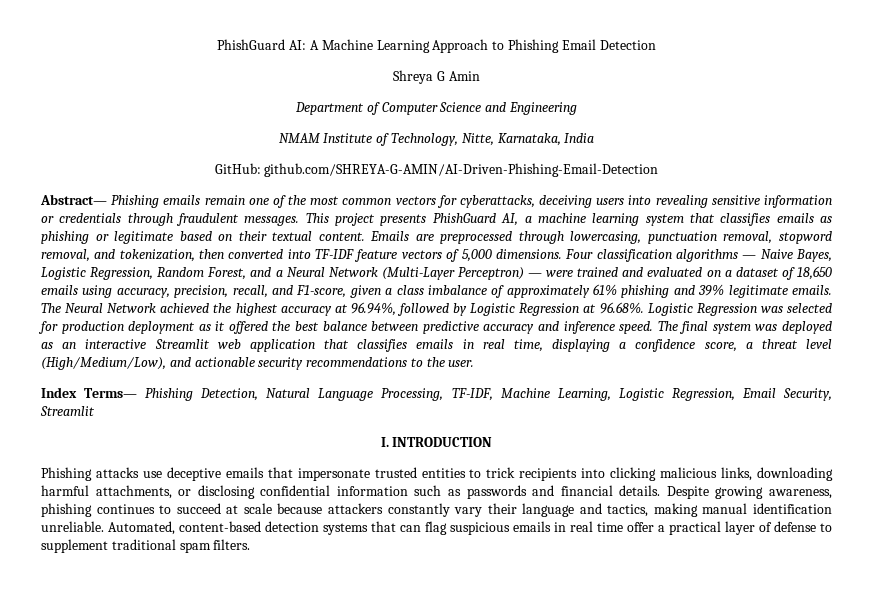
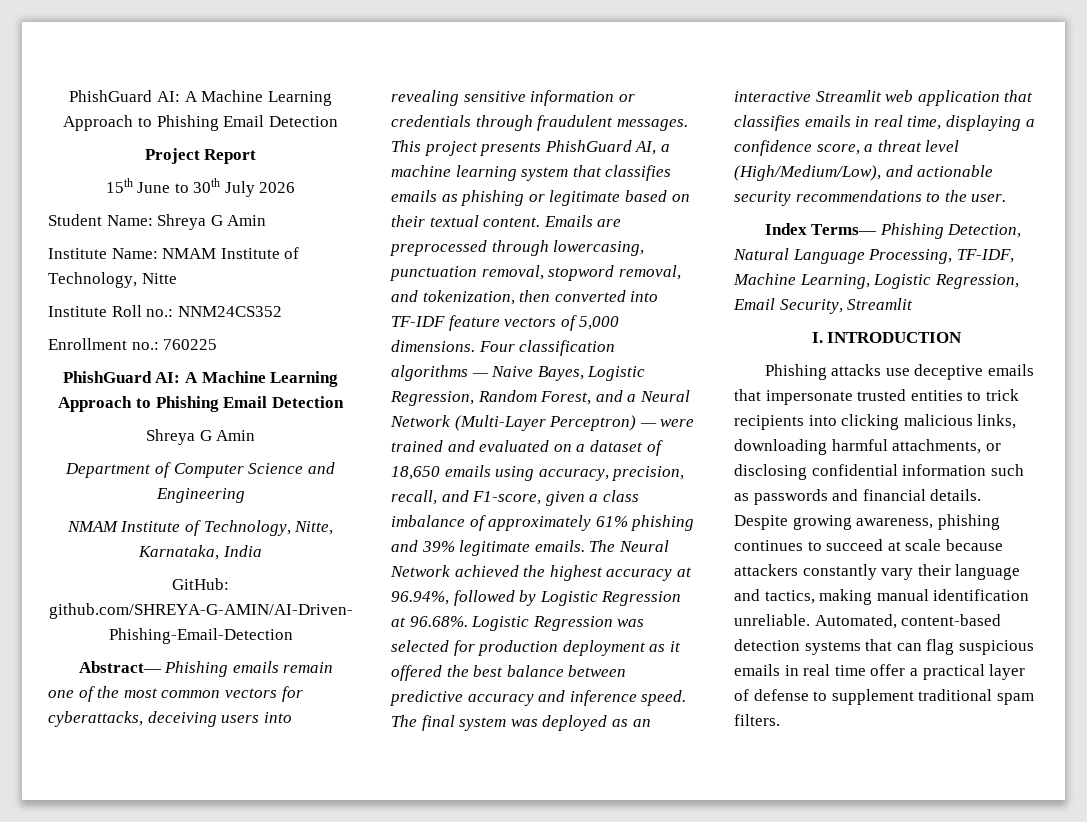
+ Project Report
+ 15th June to 30th July 2026
+ Student Name: Shreya G Amin
+ Institute Name: NMAM Institute of Technology, Nitte
+ Institute Roll no.: NNM24CS352
+ Enrollment no.: 760225
+ PhishGuard AI: A Machine Learning Approach to Phishing Email Detection

